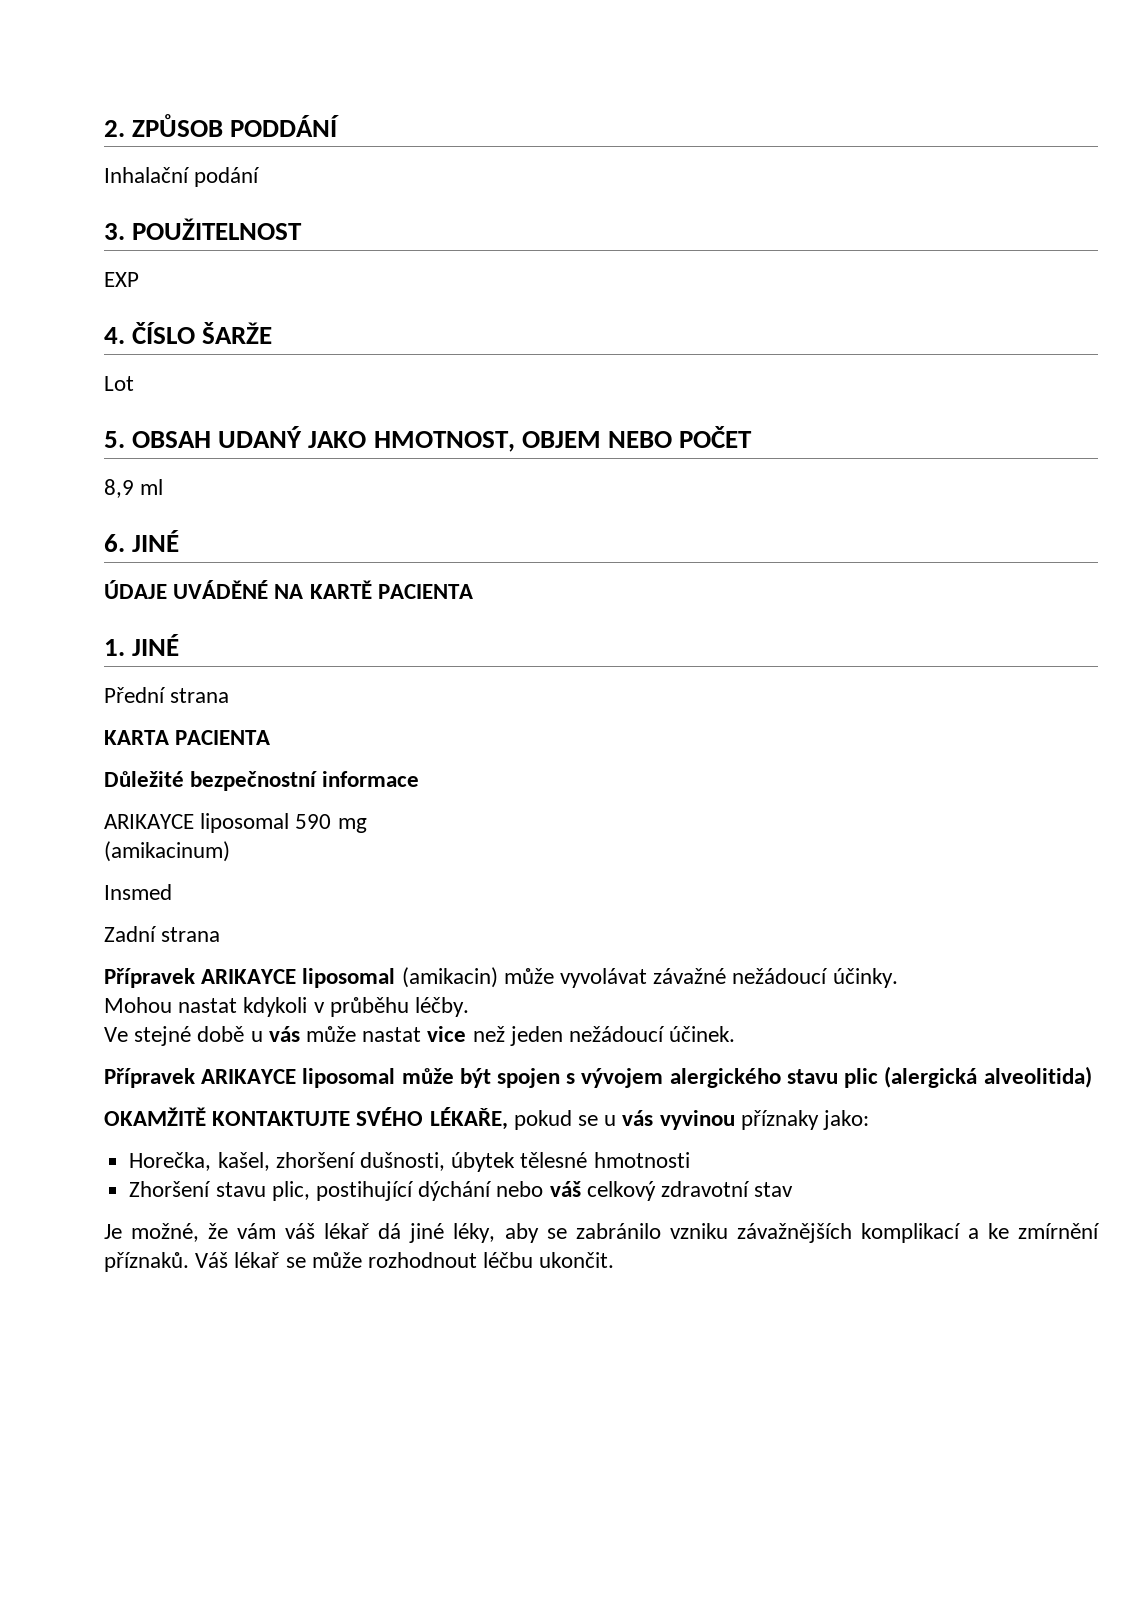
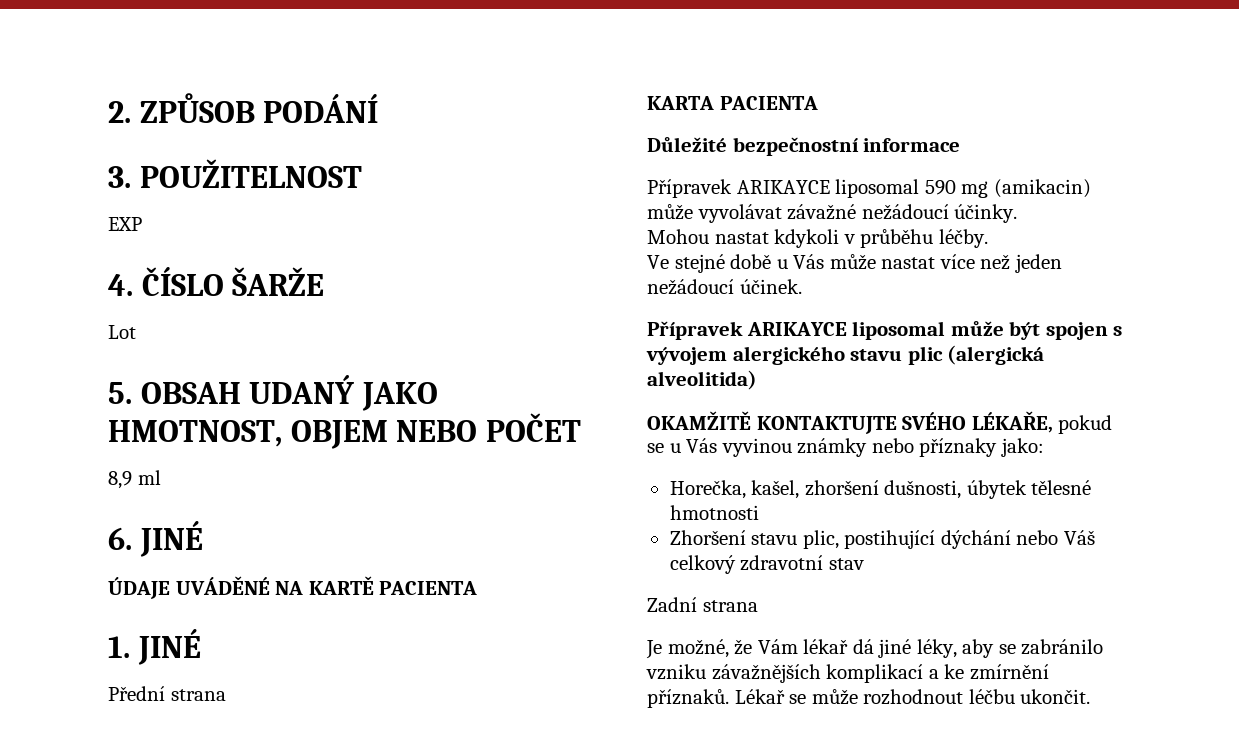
- 2. ZPŮSOB PODDÁNÍ
- Inhalační podání
+ 2. ZPŮSOB PODÁNÍ
- ARIKAYCE liposomal 590 mg
- (amikacinum)
- Insmed
- Zadní strana
- Přípravek ARIKAYCE liposomal (amikacin) může vyvolávat závažné nežádoucí účinky.
+ Přípravek ARIKAYCE liposomal 590 mg (amikacin) může vyvolávat závažné nežádoucí účinky.
- Ve stejné době u vás může nastat vice než jeden nežádoucí účinek.
+ Ve stejné době u Vás může nastat více než jeden nežádoucí účinek.
- OKAMŽITĚ KONTAKTUJTE SVÉHO LÉKAŘE, pokud se u vás vyvinou příznaky jako:
+ OKAMŽITĚ KONTAKTUJTE SVÉHO LÉKAŘE, pokud se u Vás vyvinou známky nebo příznaky jako:
- Zhoršení stavu plic, postihující dýchání nebo váš celkový zdravotní stav
+ Zhoršení stavu plic, postihující dýchání nebo Váš celkový zdravotní stav
+ Zadní strana
- Je možné, že vám váš lékař dá jiné léky, aby se zabránilo vzniku závažnějších komplikací a ke zmírnění příznaků.
+ Je možné, že Vám lékař dá jiné léky, aby se zabránilo vzniku závažnějších komplikací a ke zmírnění příznaků.
- Váš lékař se může rozhodnout léčbu ukončit.
+ Lékař se může rozhodnout léčbu ukončit.

